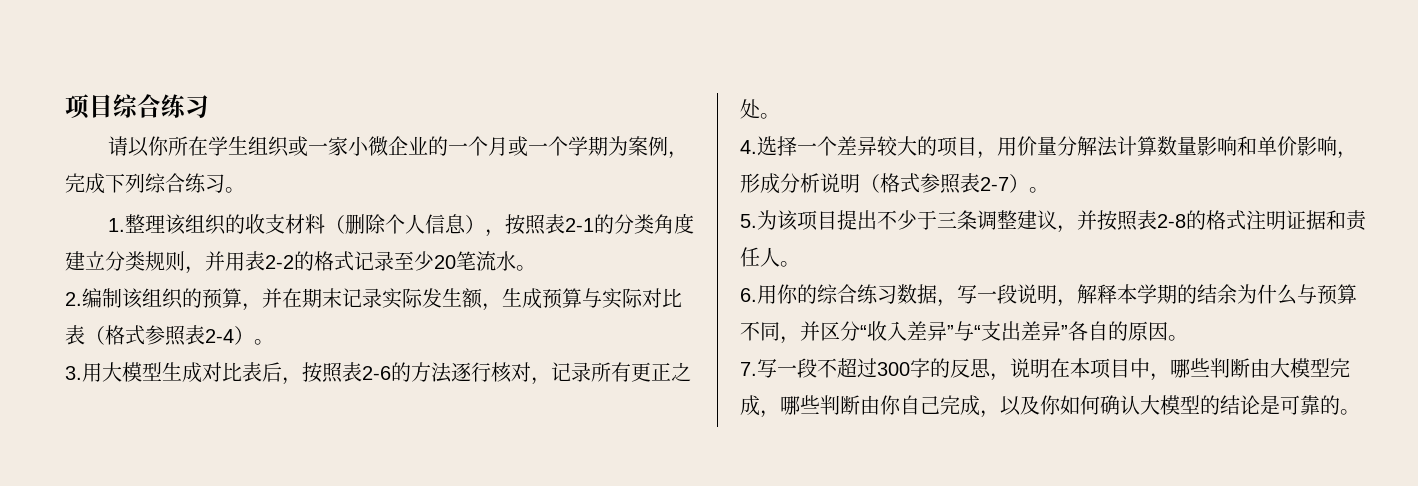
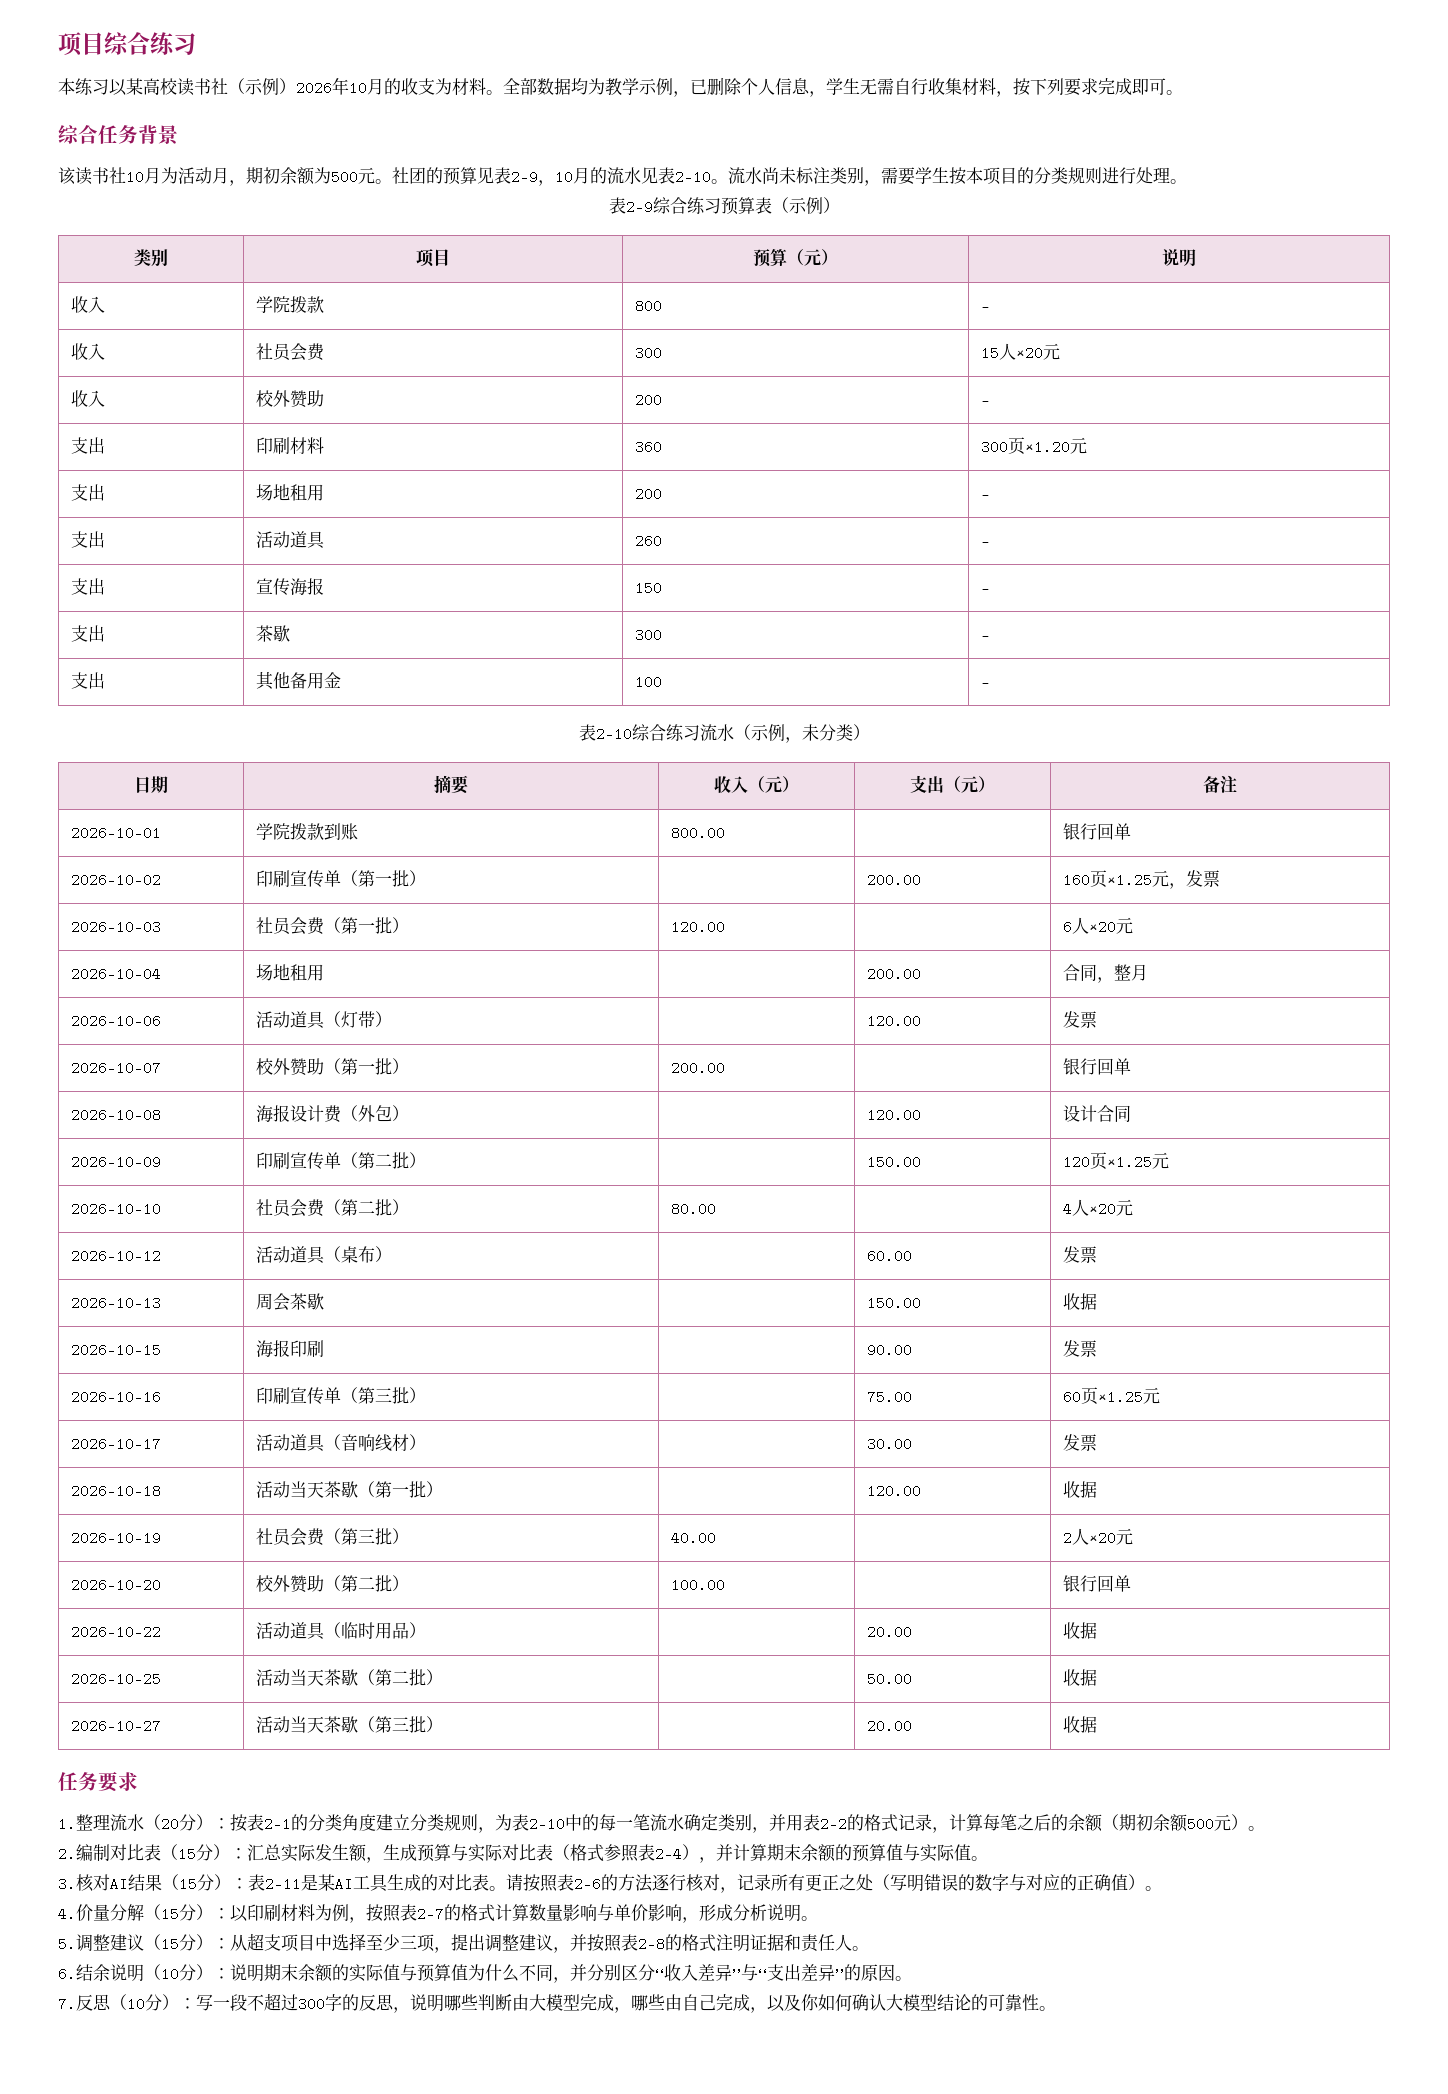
- 请以你所在学生组织或一家小微企业的一个月或一个学期为案例，完成下列综合练习。
- 1.整理该组织的收支材料（删除个人信息），按照表2-1的分类角度建立分类规则，并用表2-2的格式记录至少20笔流水。
- 2.编制该组织的预算，并在期末记录实际发生额，生成预算与实际对比表（格式参照表2-4）。
- 3.用大模型生成对比表后，按照表2-6的方法逐行核对，记录所有更正之处。
- 4.选择一个差异较大的项目，用价量分解法计算数量影响和单价影响，形成分析说明（格式参照表2-7）。
- 5.为该项目提出不少于三条调整建议，并按照表2-8的格式注明证据和责任人。
+ 本练习以某高校读书社（示例）2026年10月的收支为材料。全部数据均为教学示例，已删除个人信息，学生无需自行收集材料，按下列要求完成即可。
+ 综合任务背景
+ 该读书社10月为活动月，期初余额为500元。社团的预算见表2-9，10月的流水见表2-10。流水尚未标注类别，需要学生按本项目的分类规则进行处理。
+ 表2-9综合练习预算表（示例）
+ 类别 | 项目 | 预算（元） | 说明
+ 收入 | 学院拨款 | 800 | —
+ 收入 | 社员会费 | 300 | 15人×20元
+ 收入 | 校外赞助 | 200 | —
+ 支出 | 印刷材料 | 360 | 300页×1.20元
+ 支出 | 场地租用 | 200 | —
+ 支出 | 活动道具 | 260 | —
+ 支出 | 宣传海报 | 150 | —
+ 支出 | 茶歇 | 300 | —
+ 支出 | 其他备用金 | 100 | —
+ 表2-10综合练习流水（示例，未分类）
+ 日期 | 摘要 | 收入（元） | 支出（元） | 备注
+ 2026-10-01 | 学院拨款到账 | 800.00 | | 银行回单
+ 2026-10-02 | 印刷宣传单（第一批） | | 200.00 | 160页×1.25元，发票
+ 2026-10-03 | 社员会费（第一批） | 120.00 | | 6人×20元
+ 2026-10-04 | 场地租用 | | 200.00 | 合同，整月
+ 2026-10-06 | 活动道具（灯带） | | 120.00 | 发票
+ 2026-10-07 | 校外赞助（第一批） | 200.00 | | 银行回单
+ 2026-10-08 | 海报设计费（外包） | | 120.00 | 设计合同
+ 2026-10-09 | 印刷宣传单（第二批） | | 150.00 | 120页×1.25元
+ 2026-10-10 | 社员会费（第二批） | 80.00 | | 4人×20元
+ 2026-10-12 | 活动道具（桌布） | | 60.00 | 发票
+ 2026-10-13 | 周会茶歇 | | 150.00 | 收据
+ 2026-10-15 | 海报印刷 | | 90.00 | 发票
+ 2026-10-16 | 印刷宣传单（第三批） | | 75.00 | 60页×1.25元
+ 2026-10-17 | 活动道具（音响线材） | | 30.00 | 发票
+ 2026-10-18 | 活动当天茶歇（第一批） | | 120.00 | 收据
+ 2026-10-19 | 社员会费（第三批） | 40.00 | | 2人×20元
+ 2026-10-20 | 校外赞助（第二批） | 100.00 | | 银行回单
+ 2026-10-22 | 活动道具（临时用品） | | 20.00 | 收据
+ 2026-10-25 | 活动当天茶歇（第二批） | | 50.00 | 收据
+ 2026-10-27 | 活动当天茶歇（第三批） | | 20.00 | 收据
+ 任务要求
+ 1.整理流水（20分）：按表2-1的分类角度建立分类规则，为表2-10中的每一笔流水确定类别，并用表2-2的格式记录，计算每笔之后的余额（期初余额500元）。
+ 2.编制对比表（15分）：汇总实际发生额，生成预算与实际对比表（格式参照表2-4），并计算期末余额的预算值与实际值。
+ 3.核对AI结果（15分）：表2-11是某AI工具生成的对比表。请按照表2-6的方法逐行核对，记录所有更正之处（写明错误的数字与对应的正确值）。
+ 4.价量分解（15分）：以印刷材料为例，按照表2-7的格式计算数量影响与单价影响，形成分析说明。
+ 5.调整建议（15分）：从超支项目中选择至少三项，提出调整建议，并按照表2-8的格式注明证据和责任人。
- 6.用你的综合练习数据，写一段说明，解释本学期的结余为什么与预算不同，并区分“收入差异”与“支出差异”各自的原因。
+ 6.结余说明（10分）：说明期末余额的实际值与预算值为什么不同，并分别区分“收入差异”与“支出差异”的原因。
- 7.写一段不超过300字的反思，说明在本项目中，哪些判断由大模型完成，哪些判断由你自己完成，以及你如何确认大模型的结论是可靠的。
+ 7.反思（10分）：写一段不超过300字的反思，说明哪些判断由大模型完成，哪些由自己完成，以及你如何确认大模型结论的可靠性。

